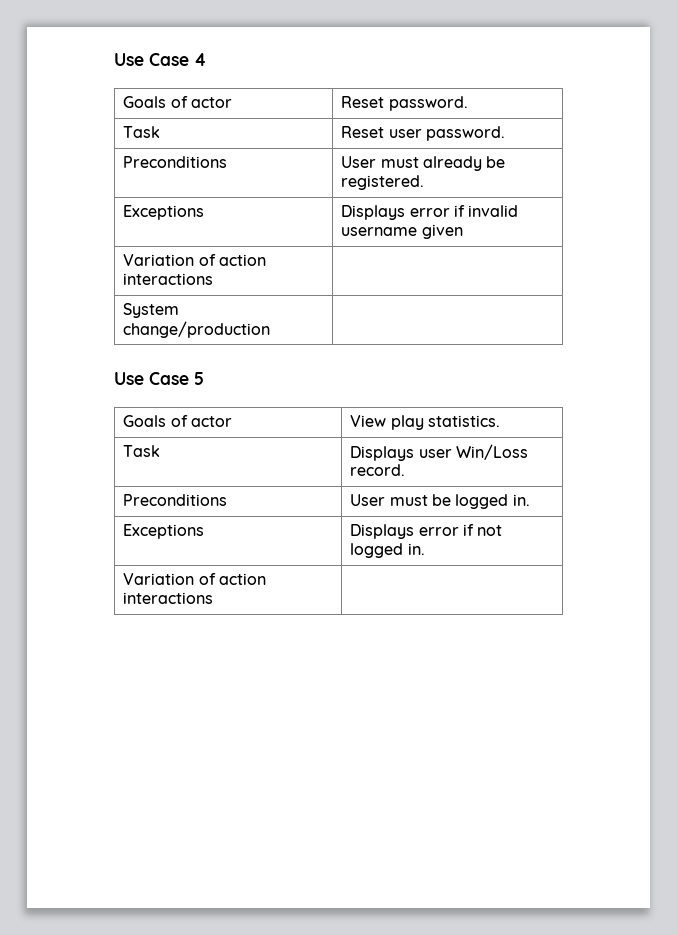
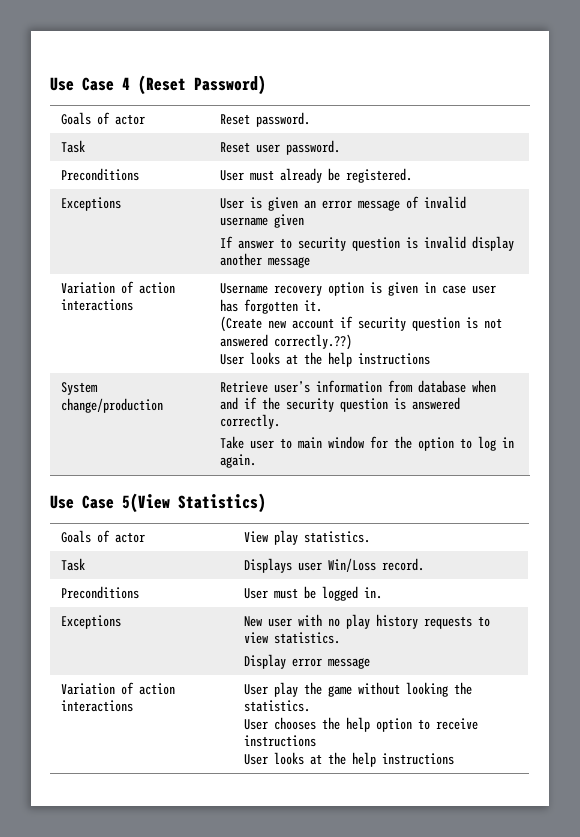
- Use Case 4
+ Use Case 4 (Reset Password)
- Exceptions | Displays error if invalid username given
- Variation of action interactions |
- System change/production |
- Use Case 5
+ Exceptions | User is given an error message of invalid username given
+ If answer to security question is invalid display another message
+ Variation of action interactions | Username recovery option is given in case user has forgotten it.
+ (Create new account if security question is not answered correctly.??)
+ User looks at the help instructions
+ System change/production | Retrieve user’s information from database when and if the security question is answered correctly.
+ Take user to main window for the option to log in again.
+ Use Case 5(View Statistics)
- Exceptions | Displays error if not logged in.
- Variation of action interactions |
+ Exceptions | New user with no play history requests to view statistics.
+ Display error message
+ Variation of action interactions | User play the game without looking the statistics.
+ User chooses the help option to receive instructions
+ User looks at the help instructions

